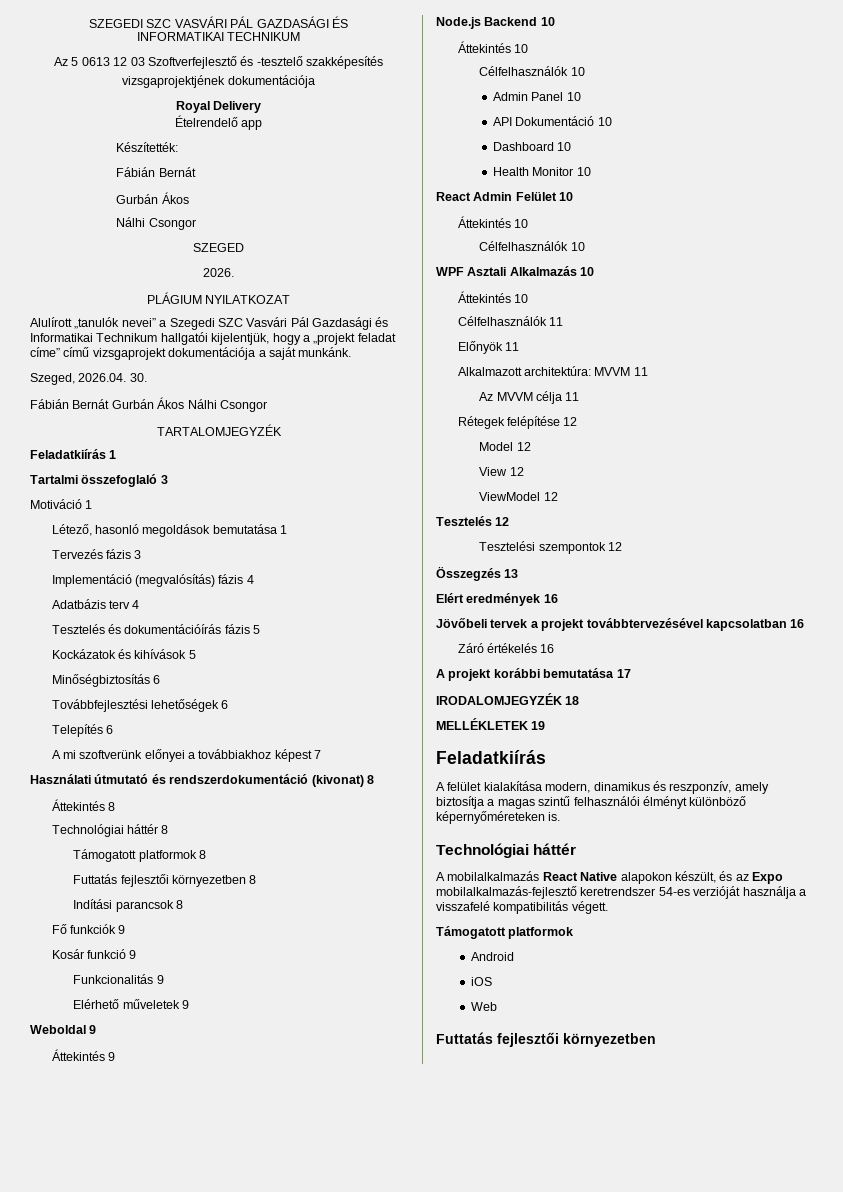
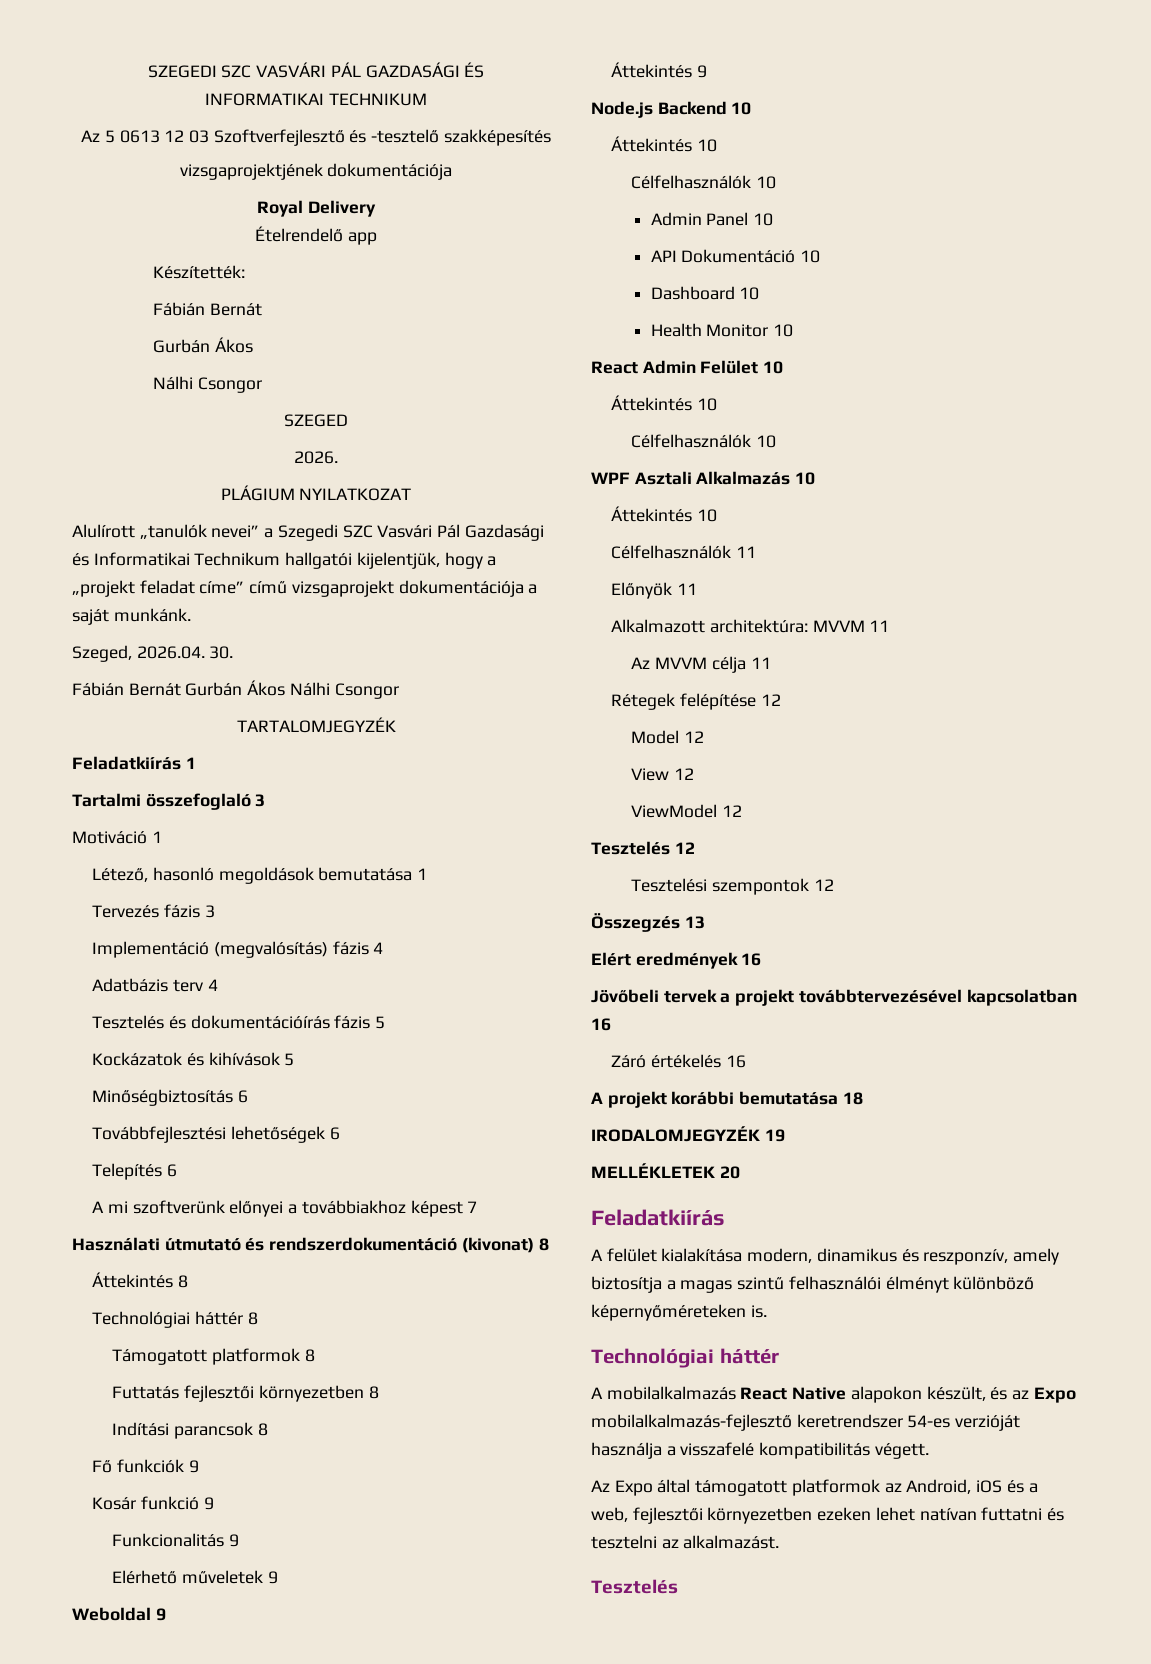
- A projekt korábbi bemutatása 17
+ A projekt korábbi bemutatása 18
- IRODALOMJEGYZÉK 18
+ IRODALOMJEGYZÉK 19
- MELLÉKLETEK 19
+ MELLÉKLETEK 20
  A mobilalkalmazás React Native alapokon készült, és az Expo mobilalkalmazás-fejlesztő keretrendszer 54-es verzióját használja a visszafelé kompatibilitás végett.
- Támogatott platformok
- Android
- iOS
- Web
- Futtatás fejlesztői környezetben
+ Az Expo által támogatott platformok az Android, iOS és a web, fejlesztői környezetben ezeken lehet natívan futtatni és tesztelni az alkalmazást.
+ Tesztelés

